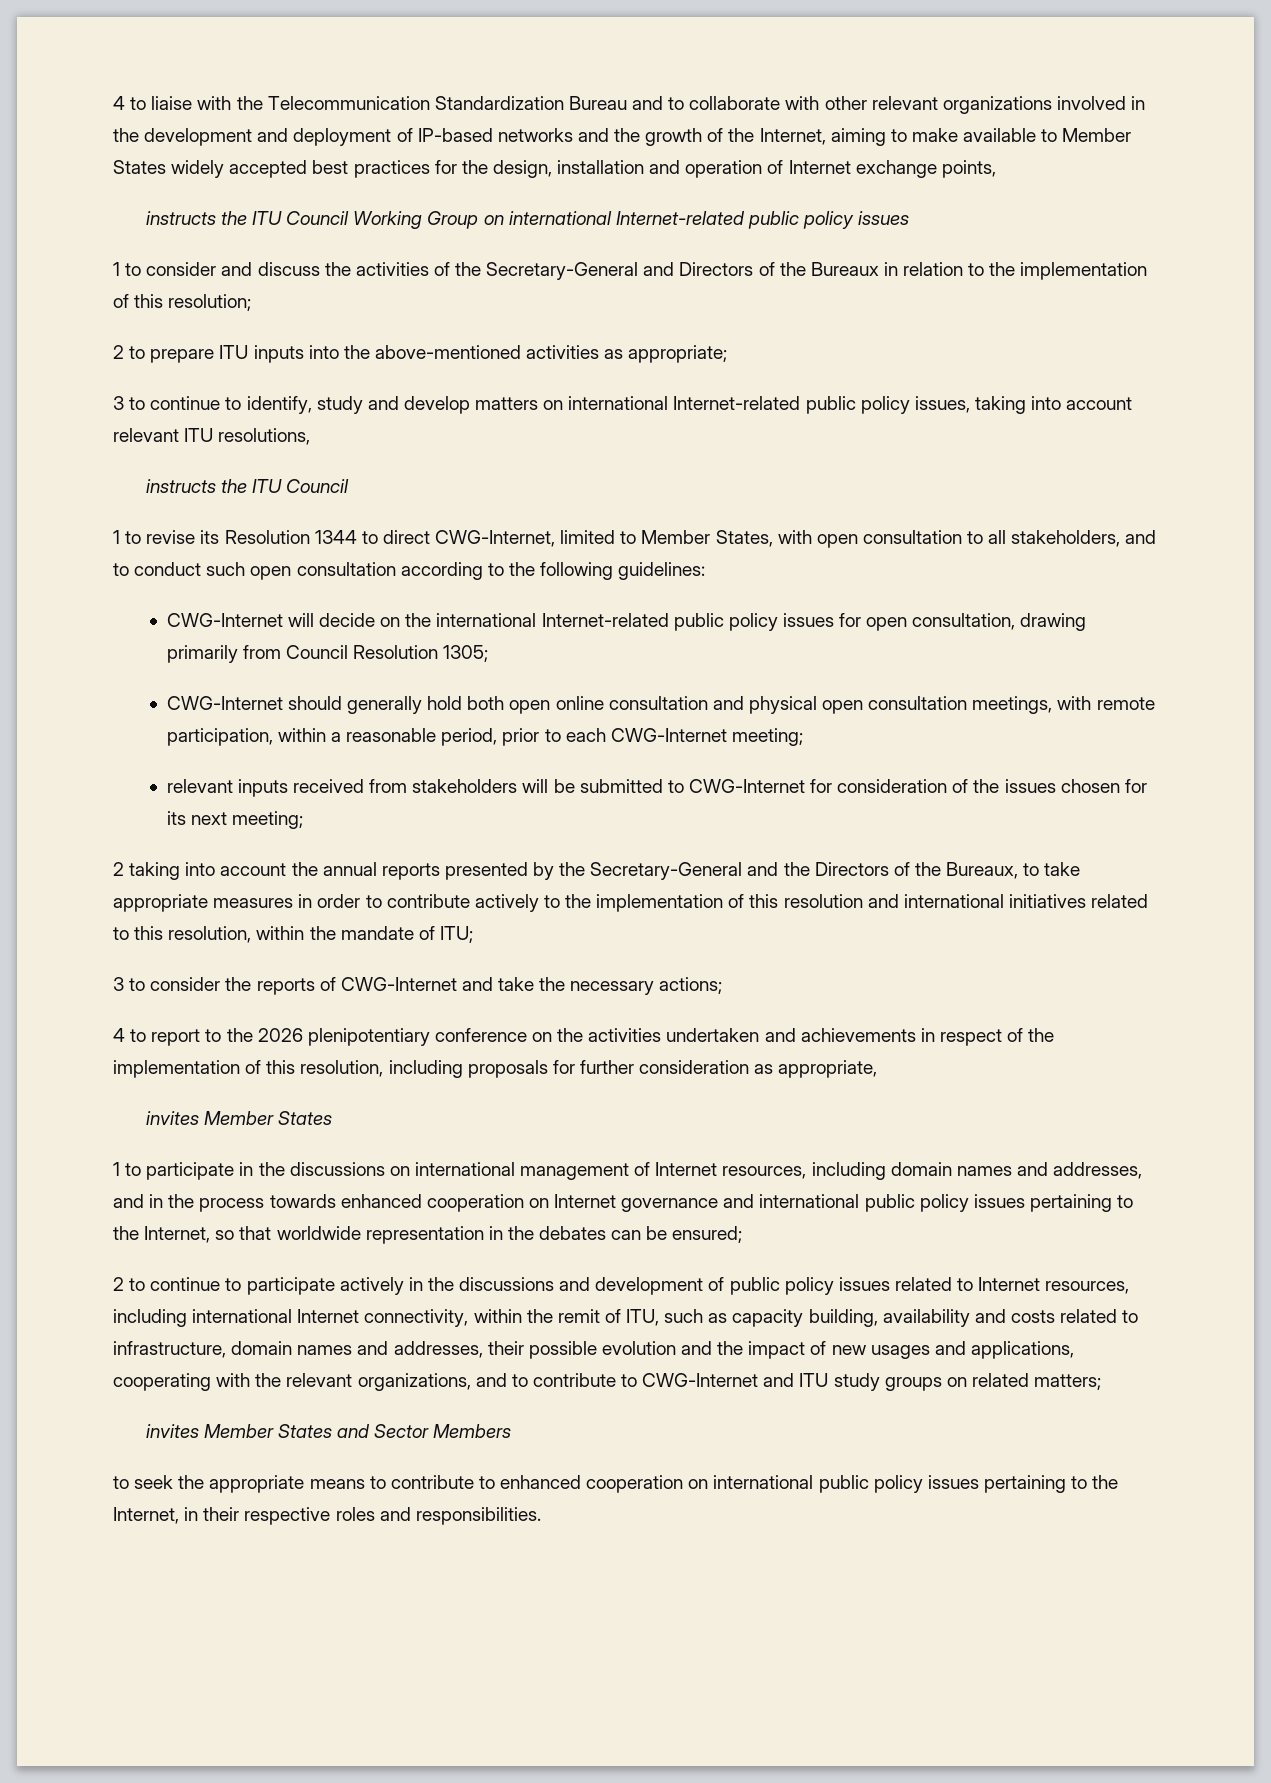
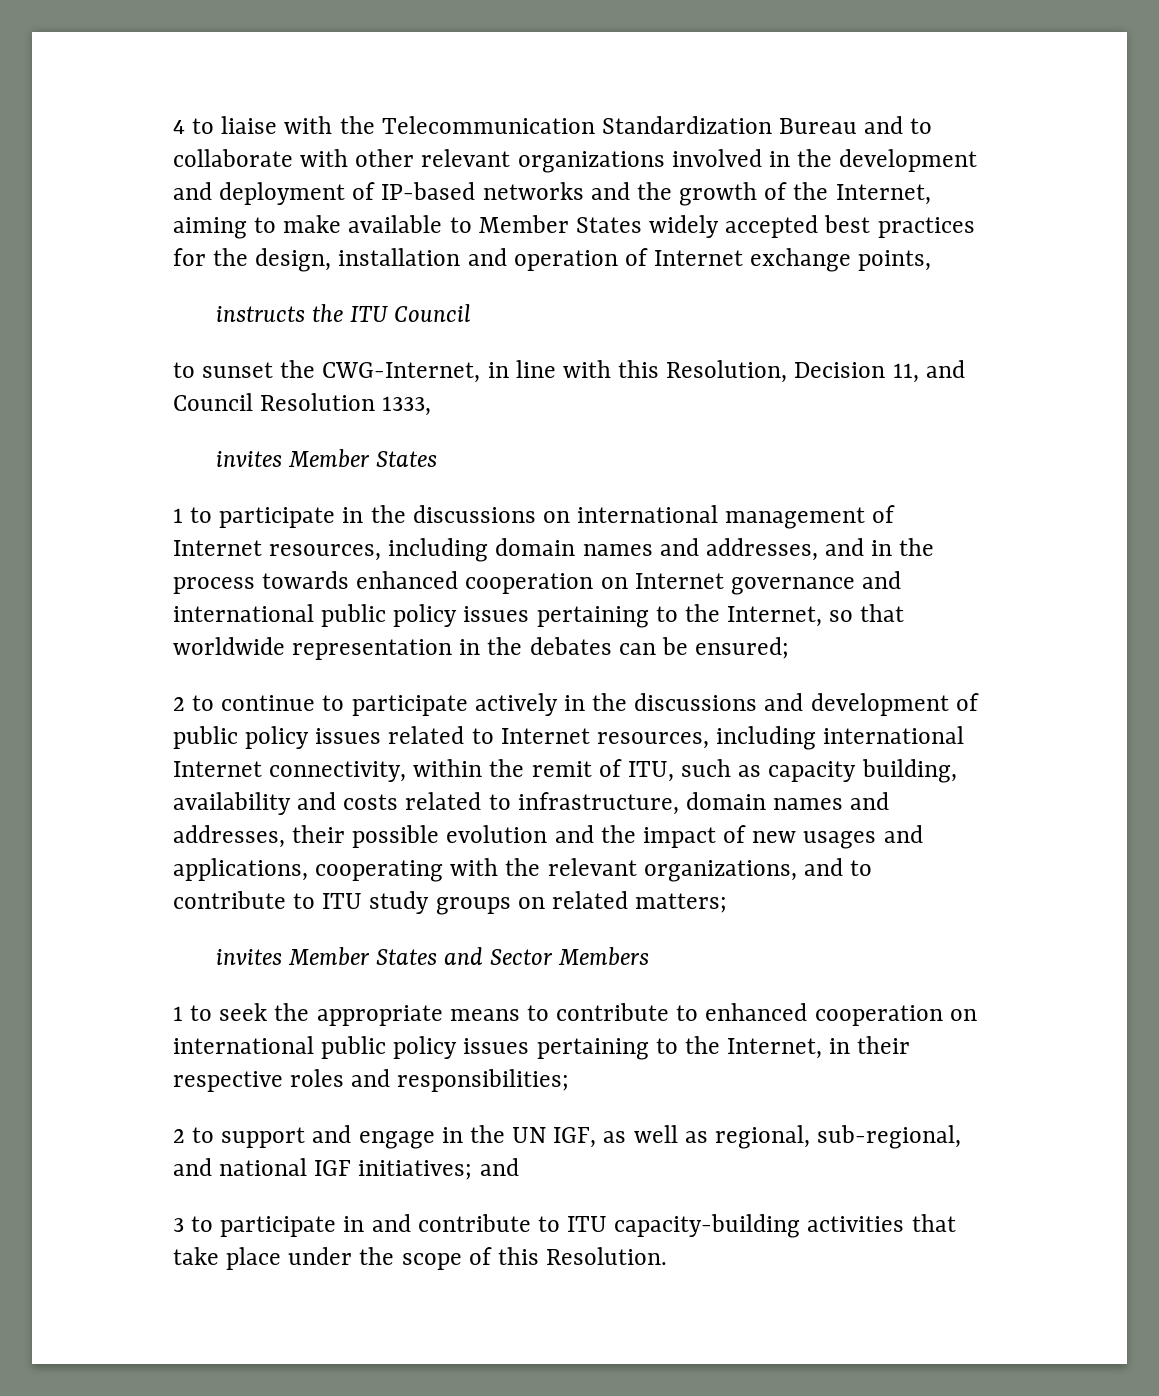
- instructs the ITU Council Working Group on international Internet-related public policy issues
- 1 to consider and discuss the activities of the Secretary-General and Directors of the Bureaux in relation to the implementation of this resolution;
- 2 to prepare ITU inputs into the above-mentioned activities as appropriate;
- 3 to continue to identify, study and develop matters on international Internet-related public policy issues, taking into account relevant ITU resolutions,
  instructs the ITU Council
- 1 to revise its Resolution 1344 to direct CWG-Internet, limited to Member States, with open consultation to all stakeholders, and to conduct such open consultation according to the following guidelines:
- CWG-Internet will decide on the international Internet-related public policy issues for open consultation, drawing primarily from Council Resolution 1305;
- CWG-Internet should generally hold both open online consultation and physical open consultation meetings, with remote participation, within a reasonable period, prior to each CWG-Internet meeting;
- relevant inputs received from stakeholders will be submitted to CWG-Internet for consideration of the issues chosen for its next meeting;
- 2 taking into account the annual reports presented by the Secretary-General and the Directors of the Bureaux, to take appropriate measures in order to contribute actively to the implementation of this resolution and international initiatives related to this resolution, within the mandate of ITU;
- 3 to consider the reports of CWG-Internet and take the necessary actions;
- 4 to report to the 2026 plenipotentiary conference on the activities undertaken and achievements in respect of the implementation of this resolution, including proposals for further consideration as appropriate,
+ to sunset the CWG-Internet, in line with this Resolution, Decision 11, and Council Resolution 1333,
- 2 to continue to participate actively in the discussions and development of public policy issues related to Internet resources, including international Internet connectivity, within the remit of ITU, such as capacity building, availability and costs related to infrastructure, domain names and addresses, their possible evolution and the impact of new usages and applications, cooperating with the relevant organizations, and to contribute to CWG-Internet and ITU study groups on related matters;
+ 2 to continue to participate actively in the discussions and development of public policy issues related to Internet resources, including international Internet connectivity, within the remit of ITU, such as capacity building, availability and costs related to infrastructure, domain names and addresses, their possible evolution and the impact of new usages and applications, cooperating with the relevant organizations, and to contribute to ITU study groups on related matters;
- to seek the appropriate means to contribute to enhanced cooperation on international public policy issues pertaining to the Internet, in their respective roles and responsibilities.
+ 1 to seek the appropriate means to contribute to enhanced cooperation on international public policy issues pertaining to the Internet, in their respective roles and responsibilities;
+ 2 to support and engage in the UN IGF, as well as regional, sub-regional, and national IGF initiatives; and
+ 3 to participate in and contribute to ITU capacity-building activities that take place under the scope of this Resolution.

